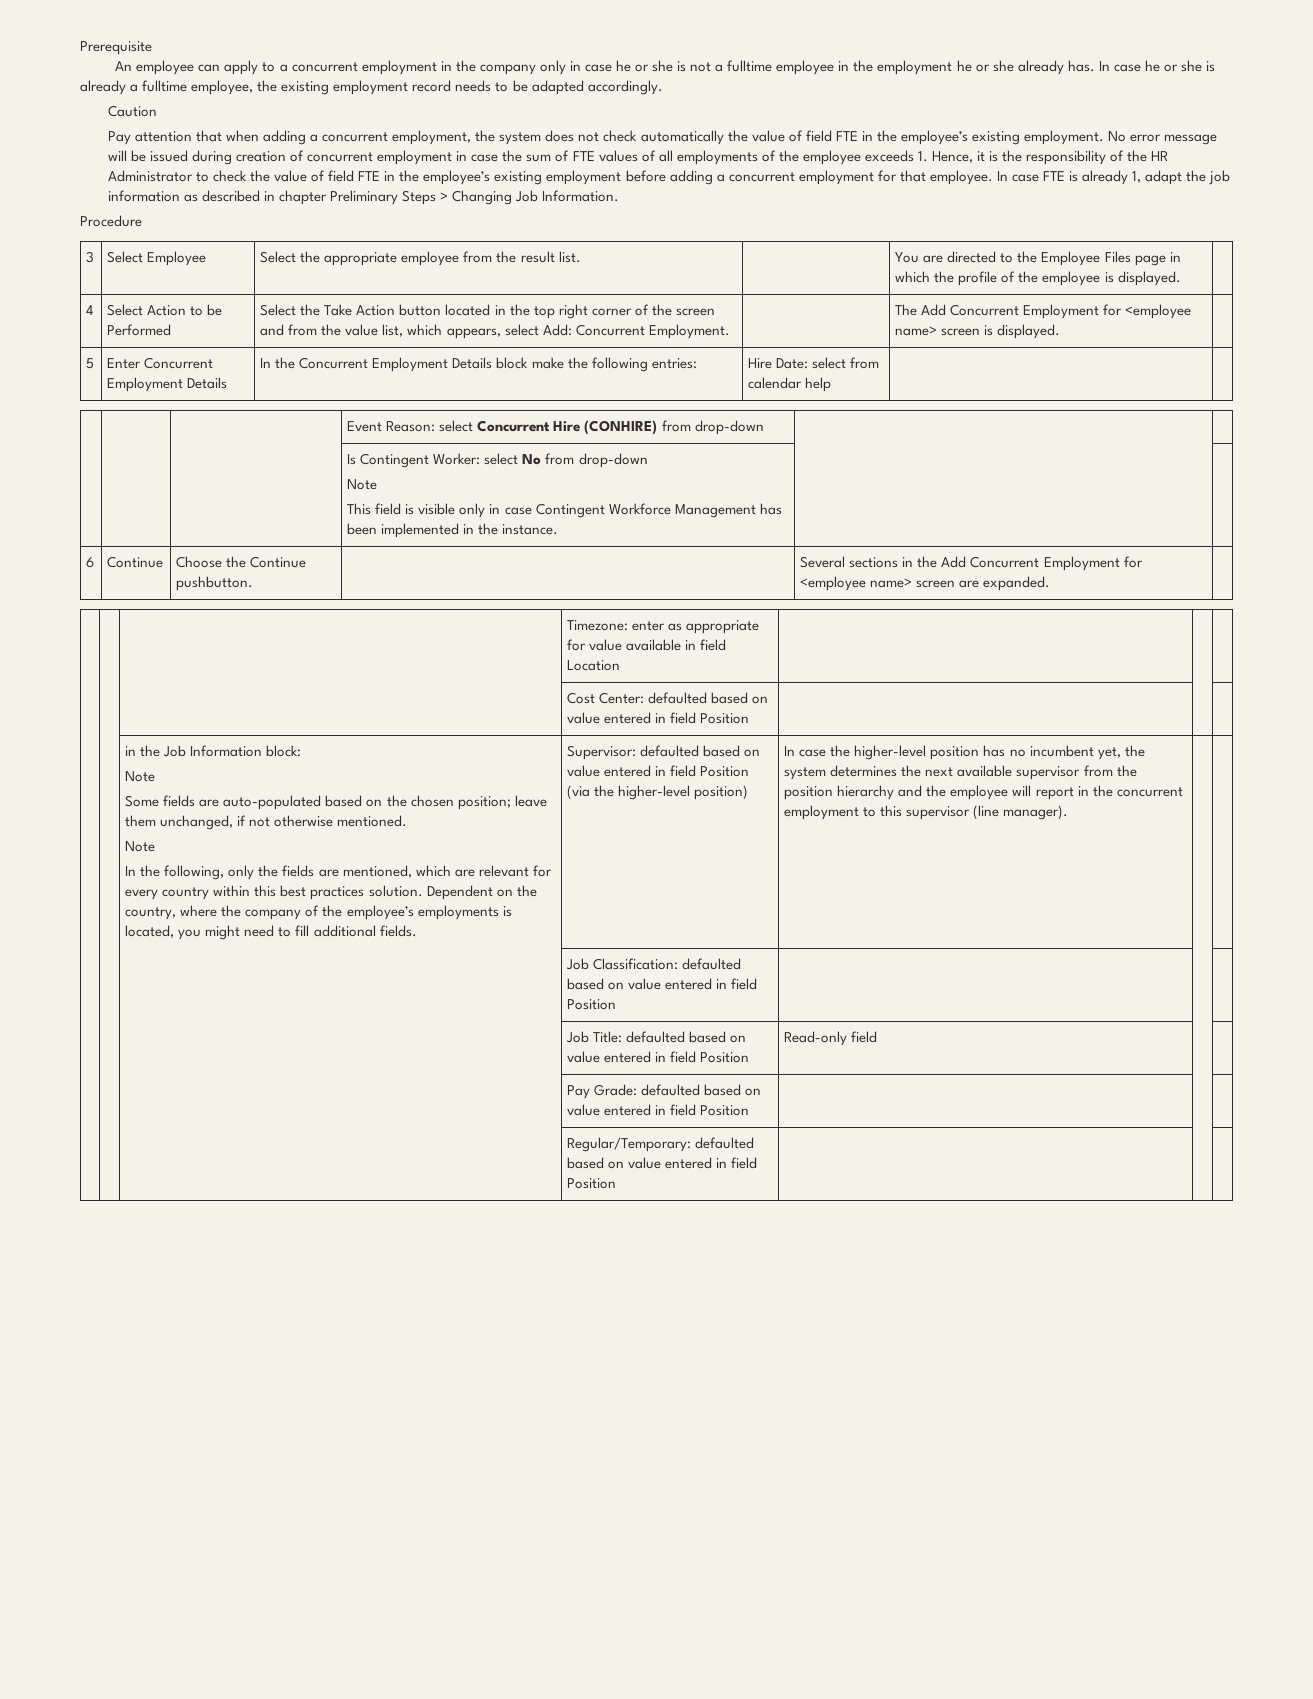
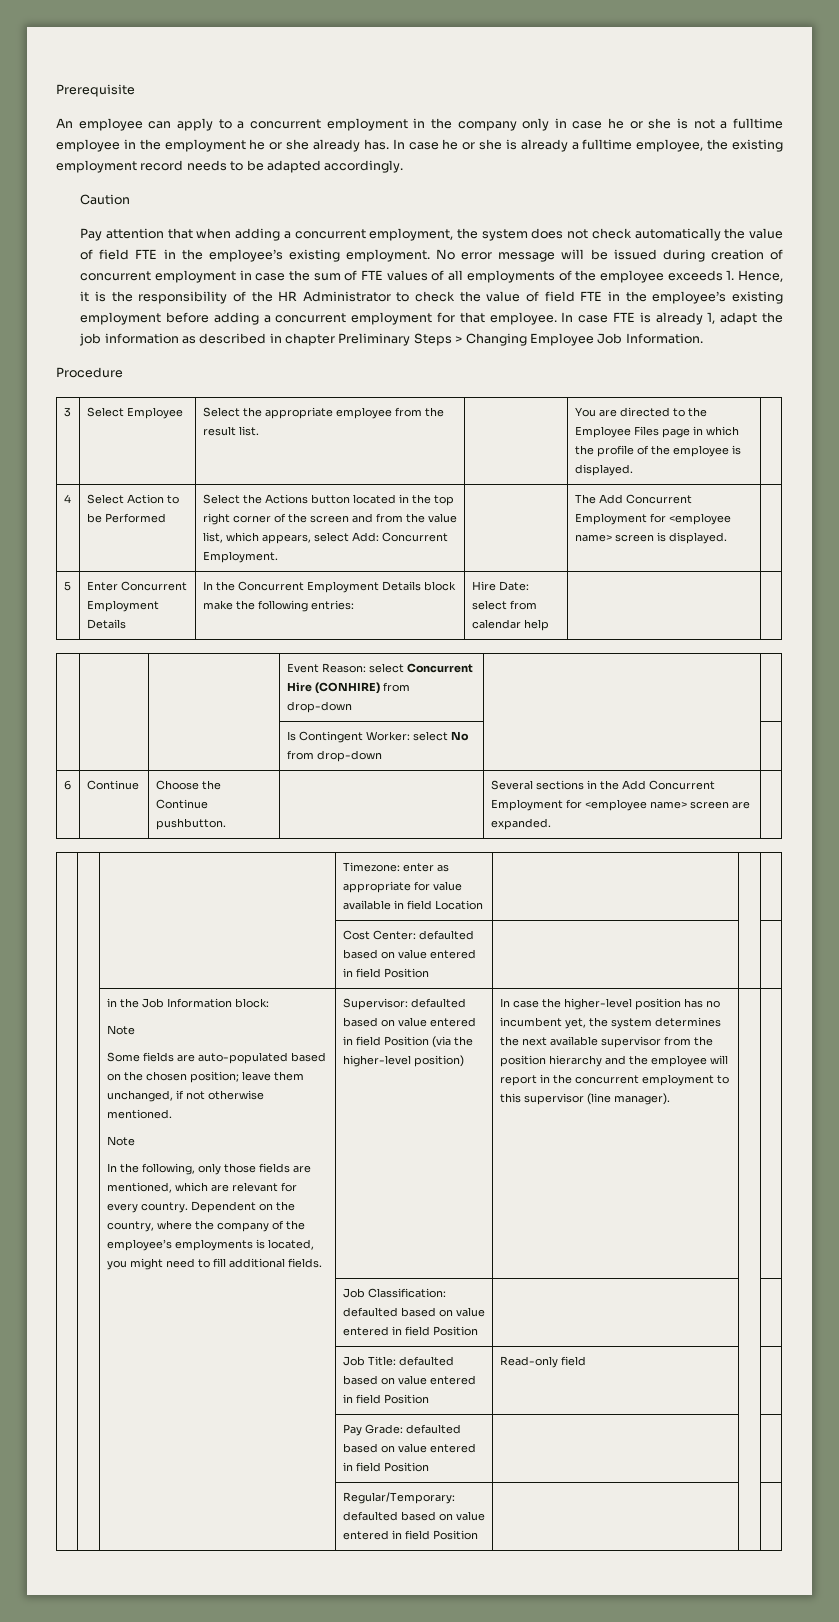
- In case FTE is already 1, adapt the job information as described in chapter Preliminary Steps > Changing Job Information.
+ In case FTE is already 1, adapt the job information as described in chapter Preliminary Steps > Changing Employee Job Information.
- Select the Take Action button located in the top right corner of the screen and from the value list, which appears, select Add: Concurrent Employment.
+ Select the Actions button located in the top right corner of the screen and from the value list, which appears, select Add: Concurrent Employment.
- | | | Is Contingent Worker: select No from drop-down
- Note
- This field is visible only in case Contingent Workforce Management has been implemented in the instance. | |
+ | | | Is Contingent Worker: select No from drop-down | |
- In the following, only the fields are mentioned, which are relevant for every country within this best practices solution.
+ In the following, only those fields are mentioned, which are relevant for every country.

